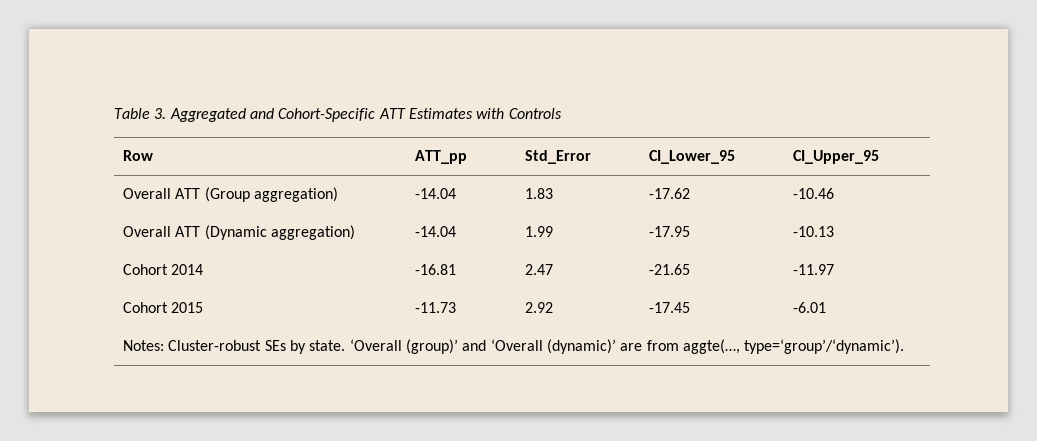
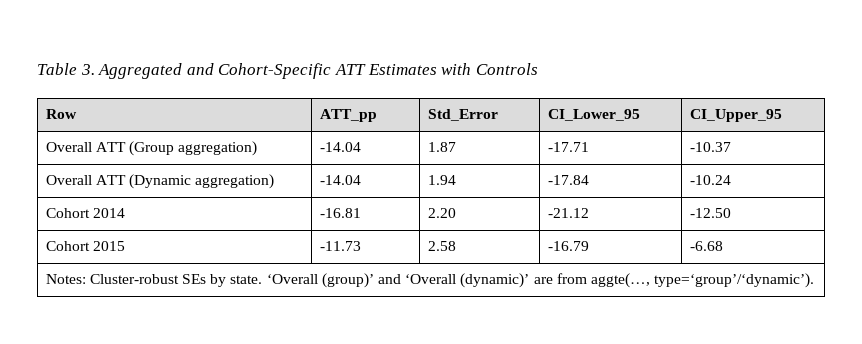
- Overall ATT (Group aggregation) | -14.04 | 1.83 | -17.62 | -10.46
+ Overall ATT (Group aggregation) | -14.04 | 1.87 | -17.71 | -10.37
- Overall ATT (Dynamic aggregation) | -14.04 | 1.99 | -17.95 | -10.13
+ Overall ATT (Dynamic aggregation) | -14.04 | 1.94 | -17.84 | -10.24
- Cohort 2014 | -16.81 | 2.47 | -21.65 | -11.97
+ Cohort 2014 | -16.81 | 2.20 | -21.12 | -12.50
- Cohort 2015 | -11.73 | 2.92 | -17.45 | -6.01
+ Cohort 2015 | -11.73 | 2.58 | -16.79 | -6.68

